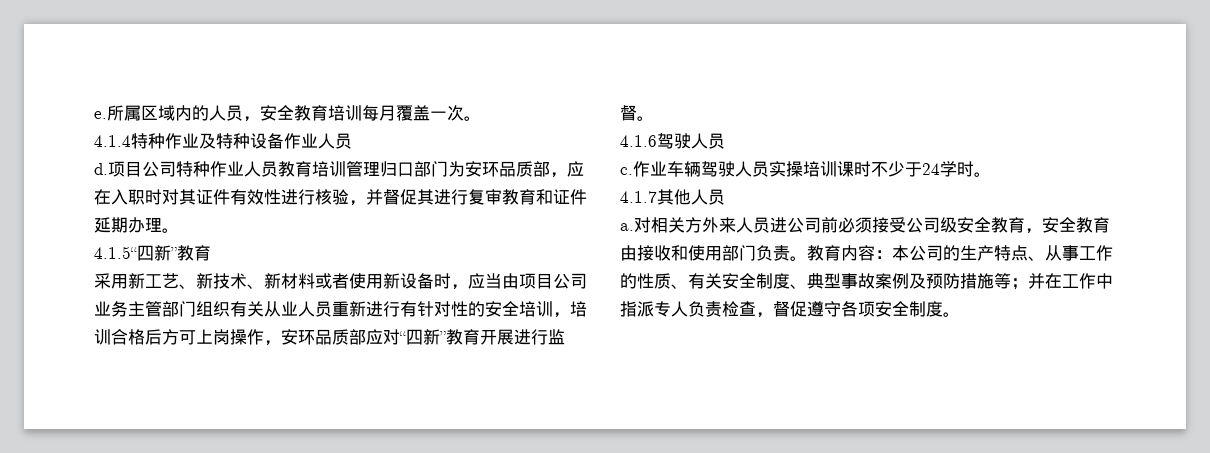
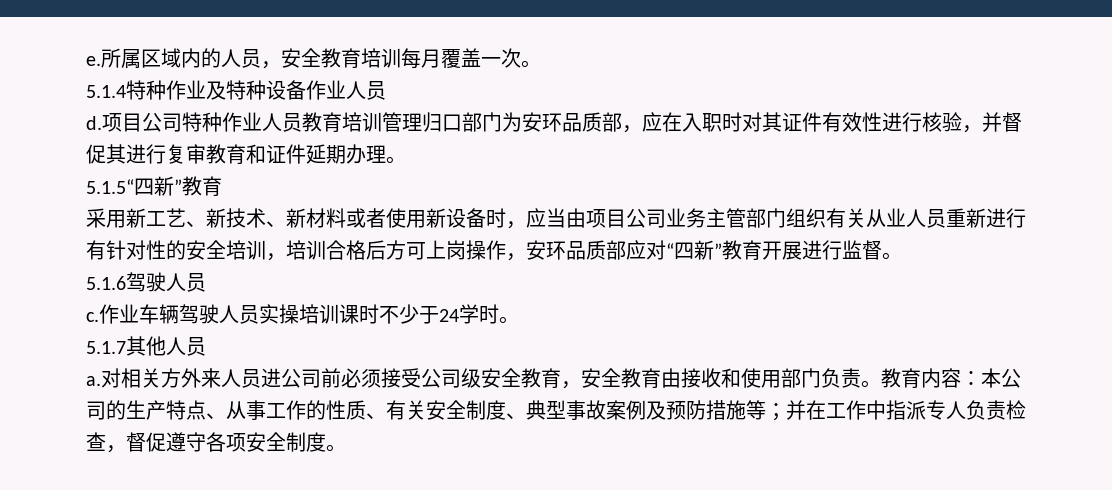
- 4.1.4特种作业及特种设备作业人员
+ 5.1.4特种作业及特种设备作业人员
- 4.1.5“四新”教育
+ 5.1.5“四新”教育
- 4.1.6驾驶人员
+ 5.1.6驾驶人员
- 4.1.7其他人员
+ 5.1.7其他人员

